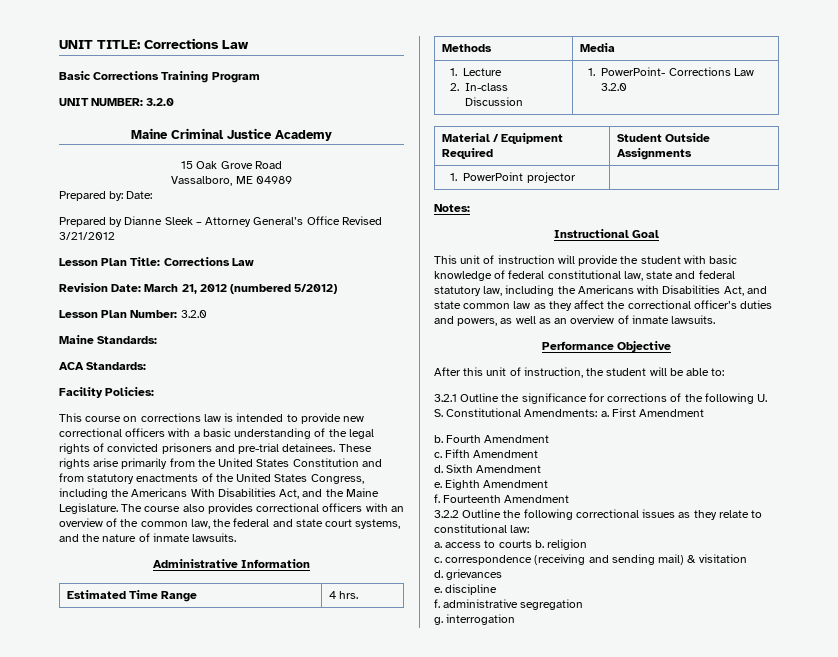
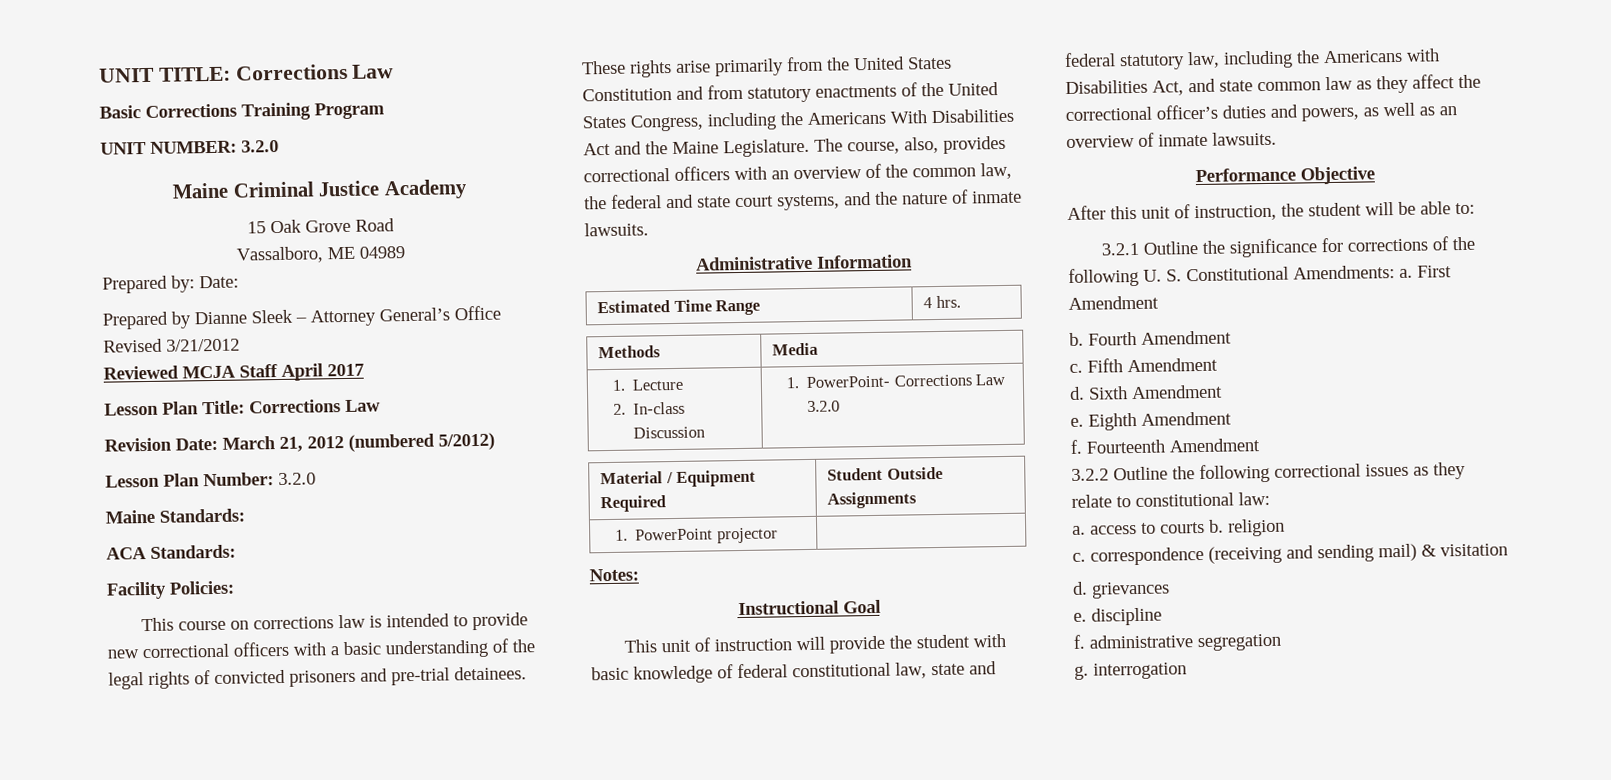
+ Reviewed MCJA Staff April 2017
- These rights arise primarily from the United States Constitution and from statutory enactments of the United States Congress, including the Americans With Disabilities Act, and the Maine Legislature.
+ These rights arise primarily from the United States Constitution and from statutory enactments of the United States Congress, including the Americans With Disabilities Act and the Maine Legislature.
- The course also provides correctional officers with an overview of the common law, the federal and state court systems, and the nature of inmate lawsuits.
+ The course, also, provides correctional officers with an overview of the common law, the federal and state court systems, and the nature of inmate lawsuits.

